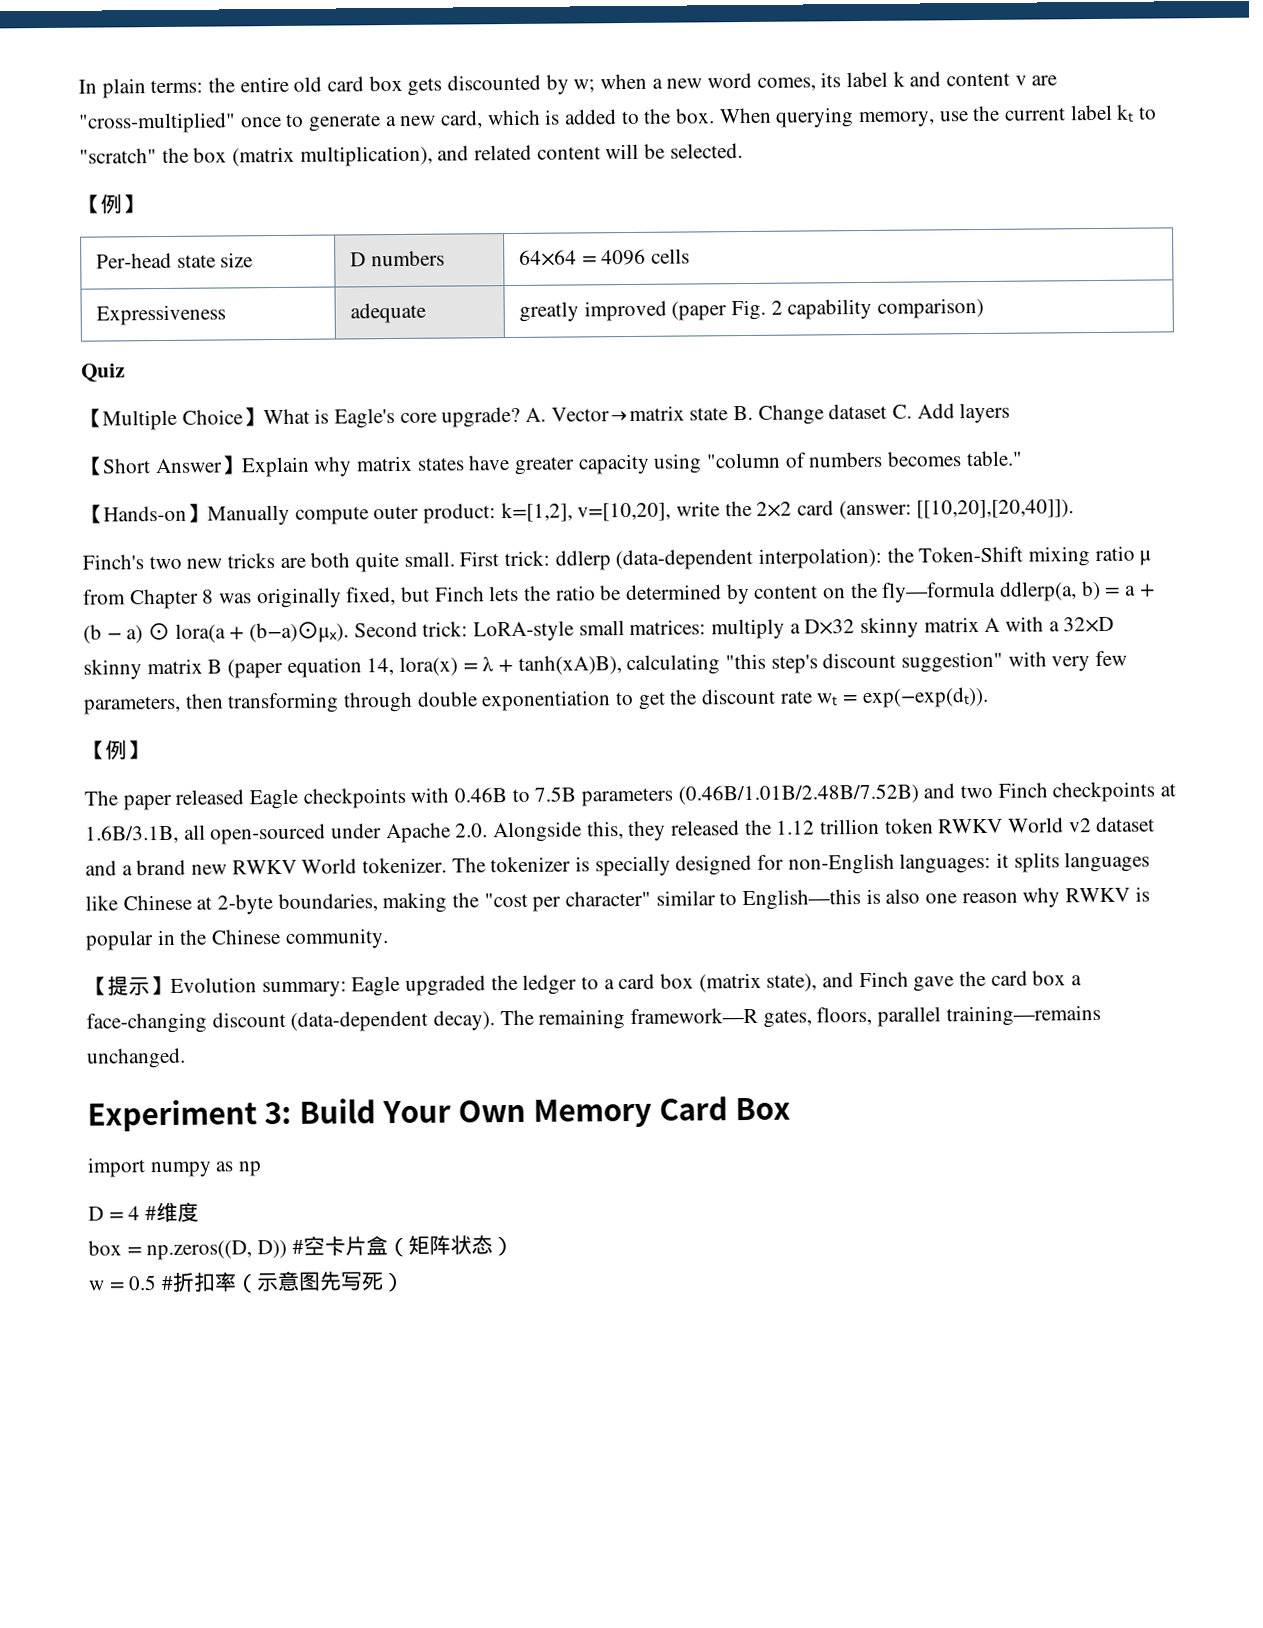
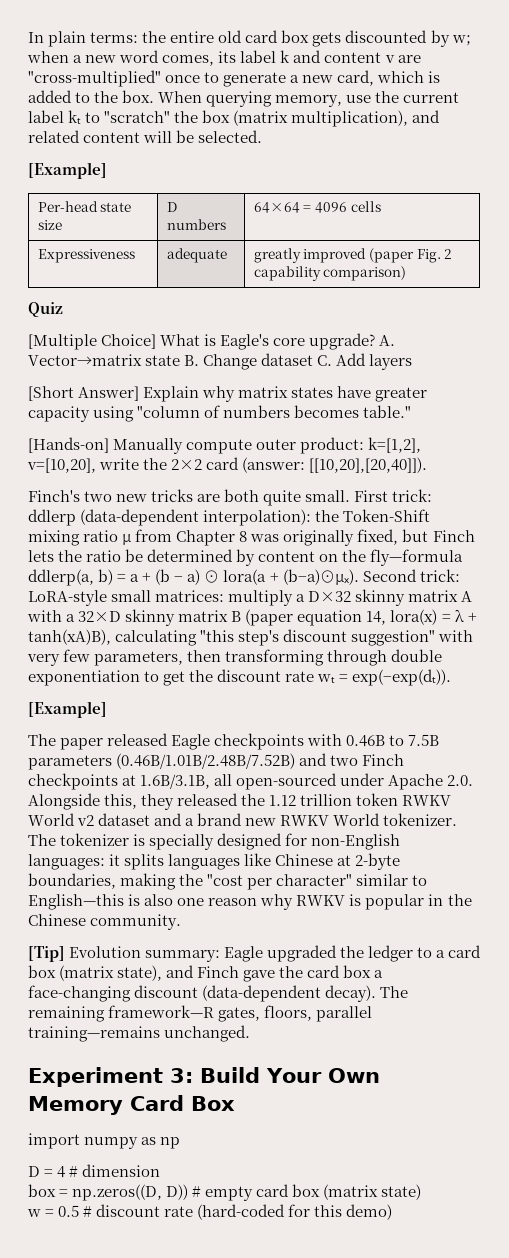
  When querying memory, use the current label kₜ to "scratch" the box (matrix multiplication), and related content will be selected.
- 【例】
+ [Example]
- 【Multiple Choice】What is Eagle's core upgrade?
+ [Multiple Choice] What is Eagle's core upgrade?
- 【Short Answer】Explain why matrix states have greater capacity using "column of numbers becomes table."
+ [Short Answer] Explain why matrix states have greater capacity using "column of numbers becomes table."
- 【Hands-on】Manually compute outer product: k=[1,2], v=[10,20], write the 2×2 card (answer: [[10,20],[20,40]]).
+ [Hands-on] Manually compute outer product: k=[1,2], v=[10,20], write the 2×2 card (answer: [[10,20],[20,40]]).
  Second trick: LoRA-style small matrices: multiply a D×32 skinny matrix A with a 32×D skinny matrix B (paper equation 14, lora(x) = λ + tanh(xA)B), calculating "this step's discount suggestion" with very few parameters, then transforming through double exponentiation to get the discount rate wₜ = exp(−exp(dₜ)).
- 【例】
+ [Example]
- 【提示】Evolution summary: Eagle upgraded the ledger to a card box (matrix state), and Finch gave the card box a face-changing discount (data-dependent decay).
+ [Tip] Evolution summary: Eagle upgraded the ledger to a card box (matrix state), and Finch gave the card box a face-changing discount (data-dependent decay).
- D = 4 #维度
+ D = 4 # dimension
- box = np.zeros((D, D)) #空卡片盒（矩阵状态）
+ box = np.zeros((D, D)) # empty card box (matrix state)
- w = 0.5 #折扣率（示意图先写死）
+ w = 0.5 # discount rate (hard-coded for this demo)

